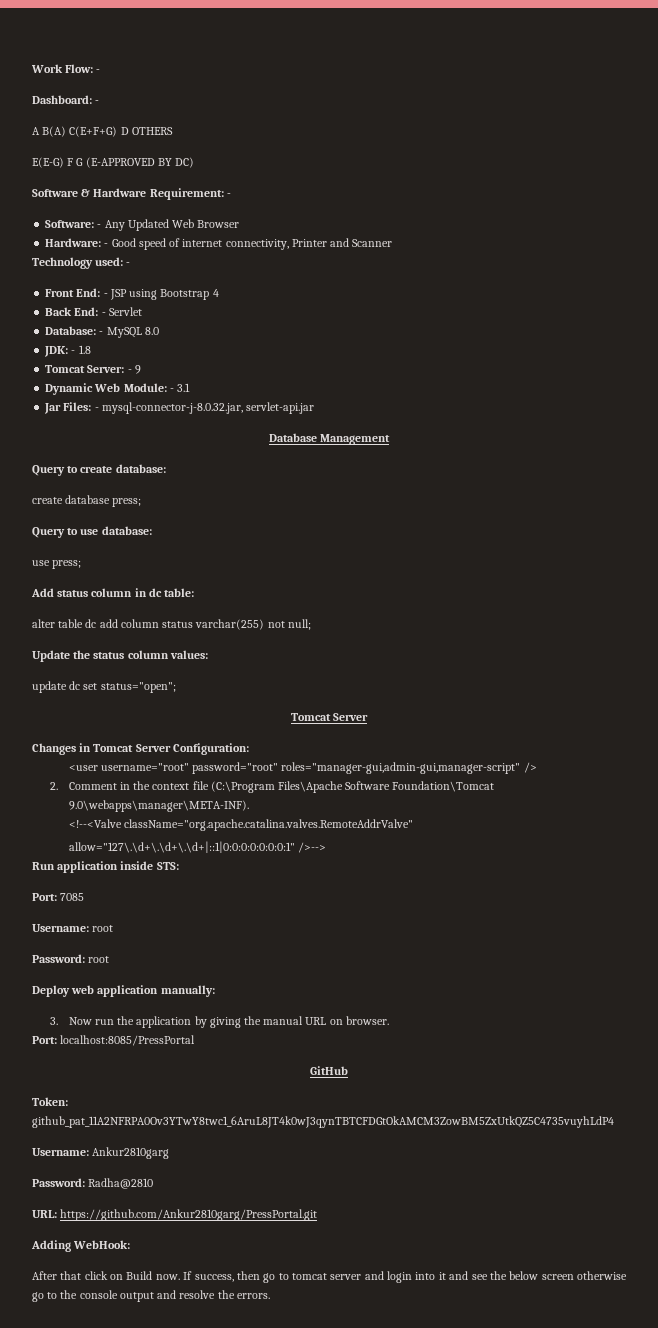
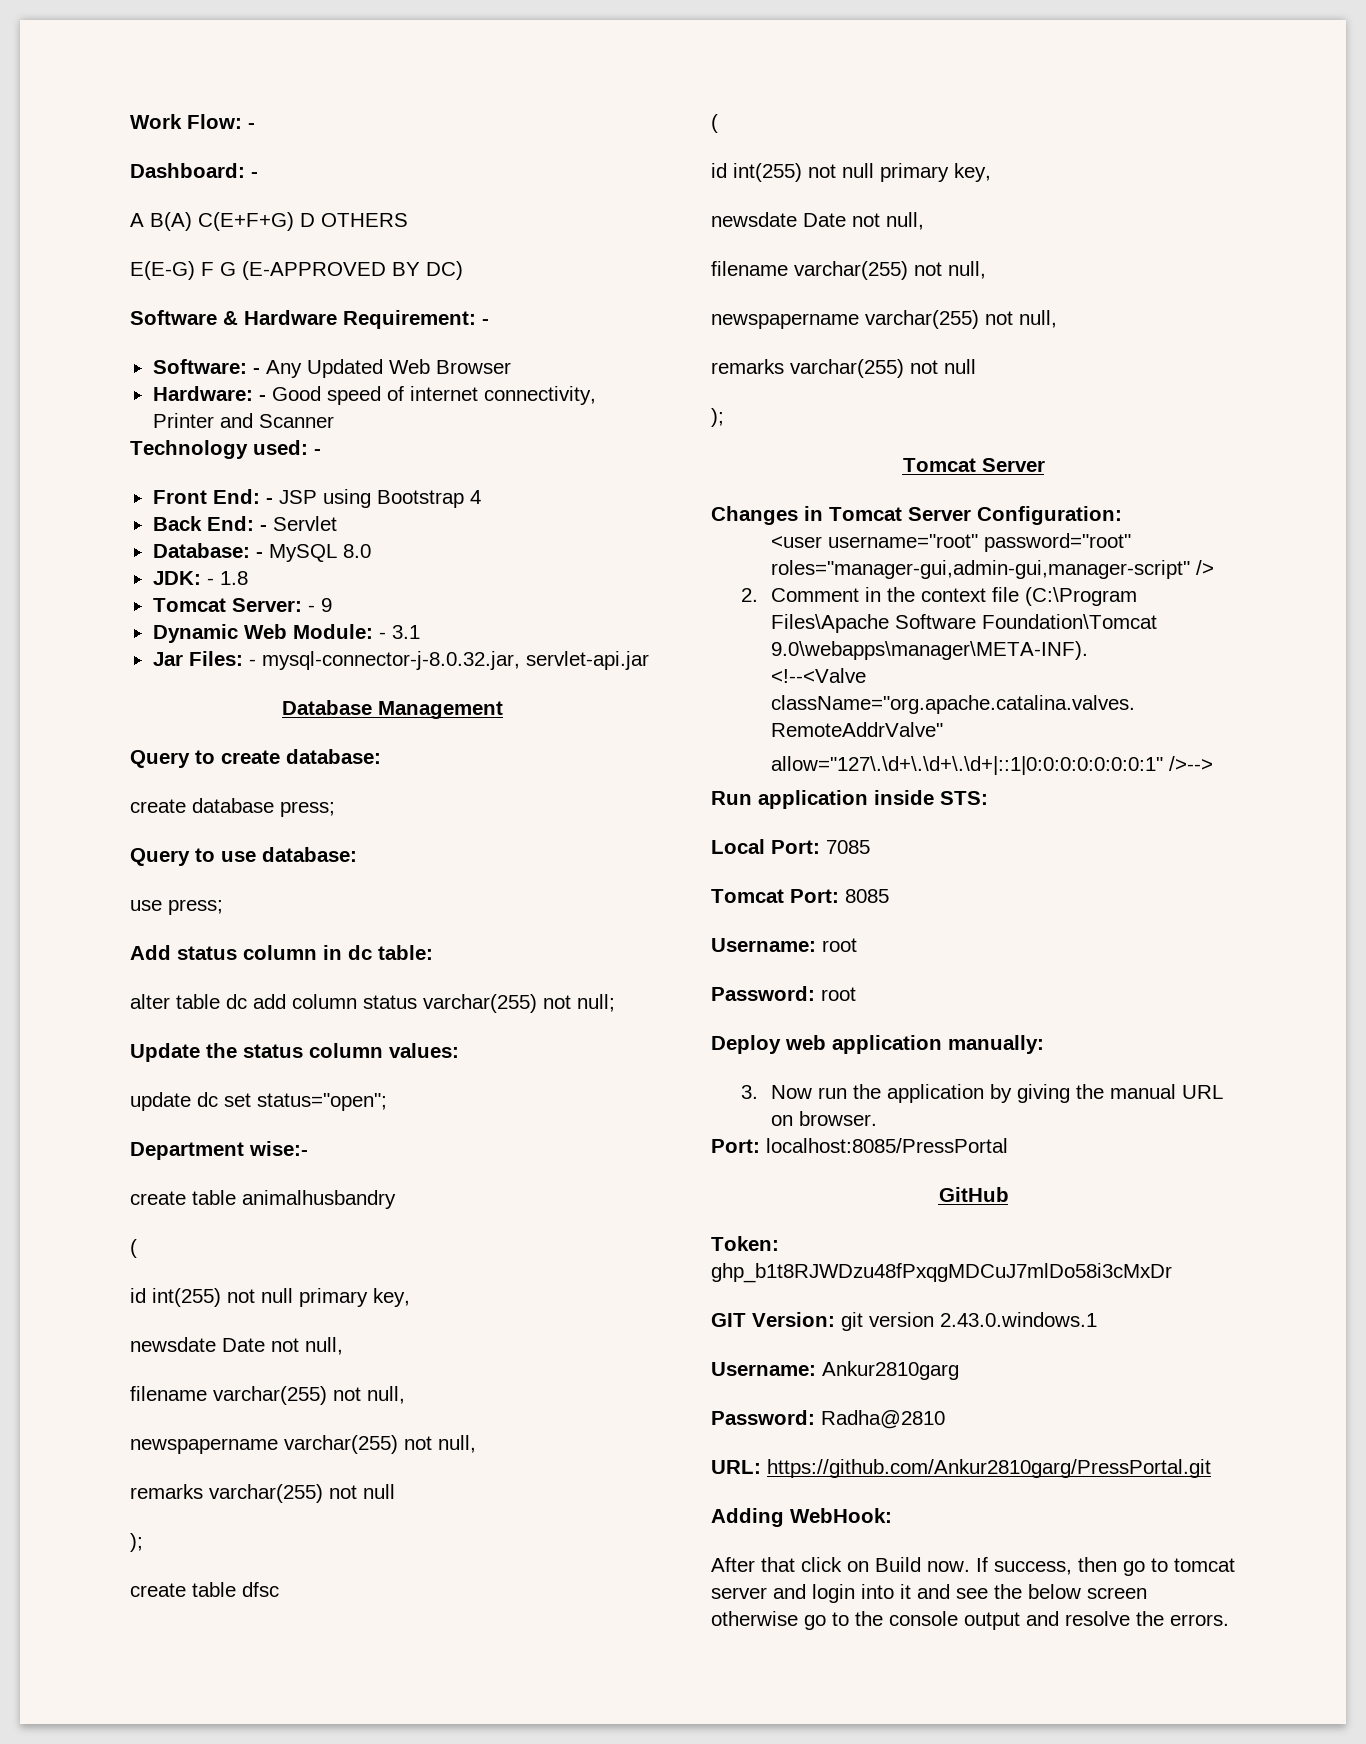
+ Department wise:-
+ create table animalhusbandry
+ (
+ id int(255) not null primary key,
+ newsdate Date not null,
+ filename varchar(255) not null,
+ newspapername varchar(255) not null,
+ remarks varchar(255) not null
+ );
+ create table dfsc
+ (
+ id int(255) not null primary key,
+ newsdate Date not null,
+ filename varchar(255) not null,
+ newspapername varchar(255) not null,
+ remarks varchar(255) not null
+ );
- Port: 7085
+ Local Port: 7085
+ Tomcat Port: 8085
- Token: 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
+ Token: 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
+ GIT Version: git version 2.43.0.windows.1

